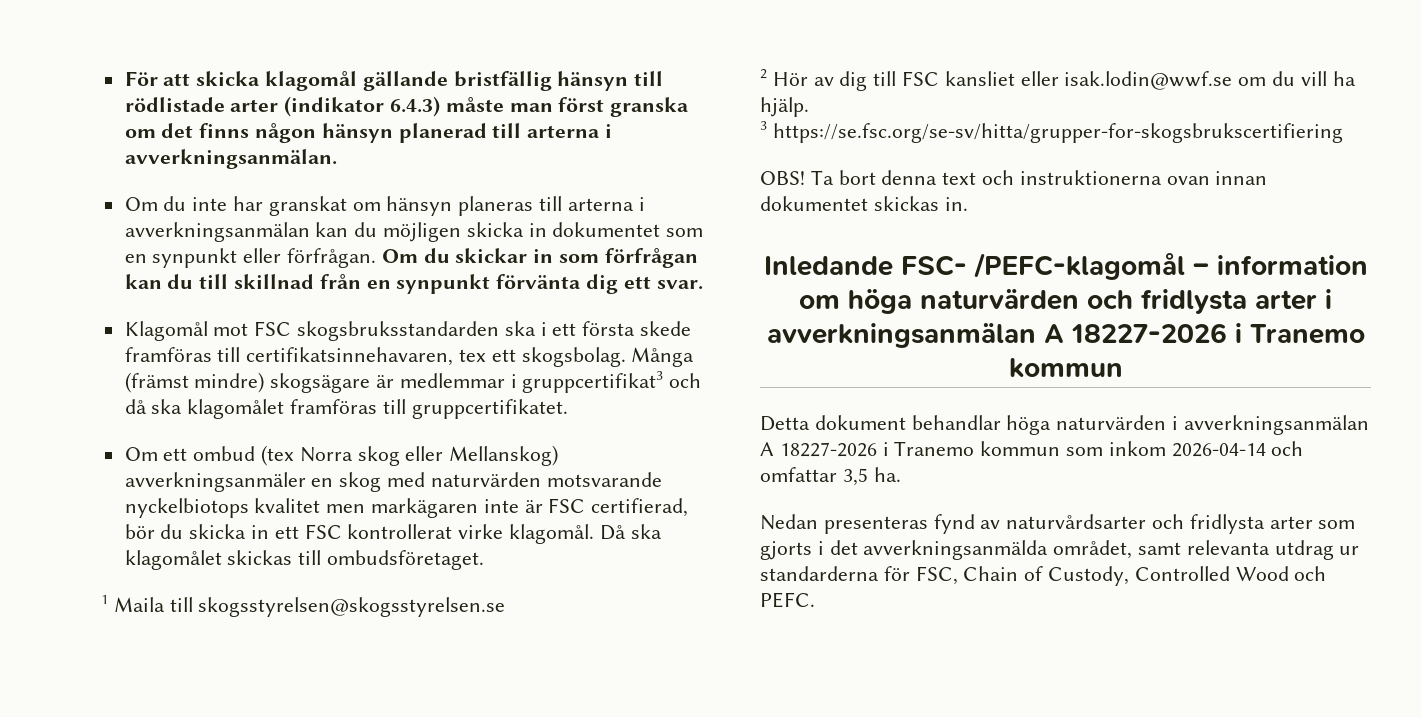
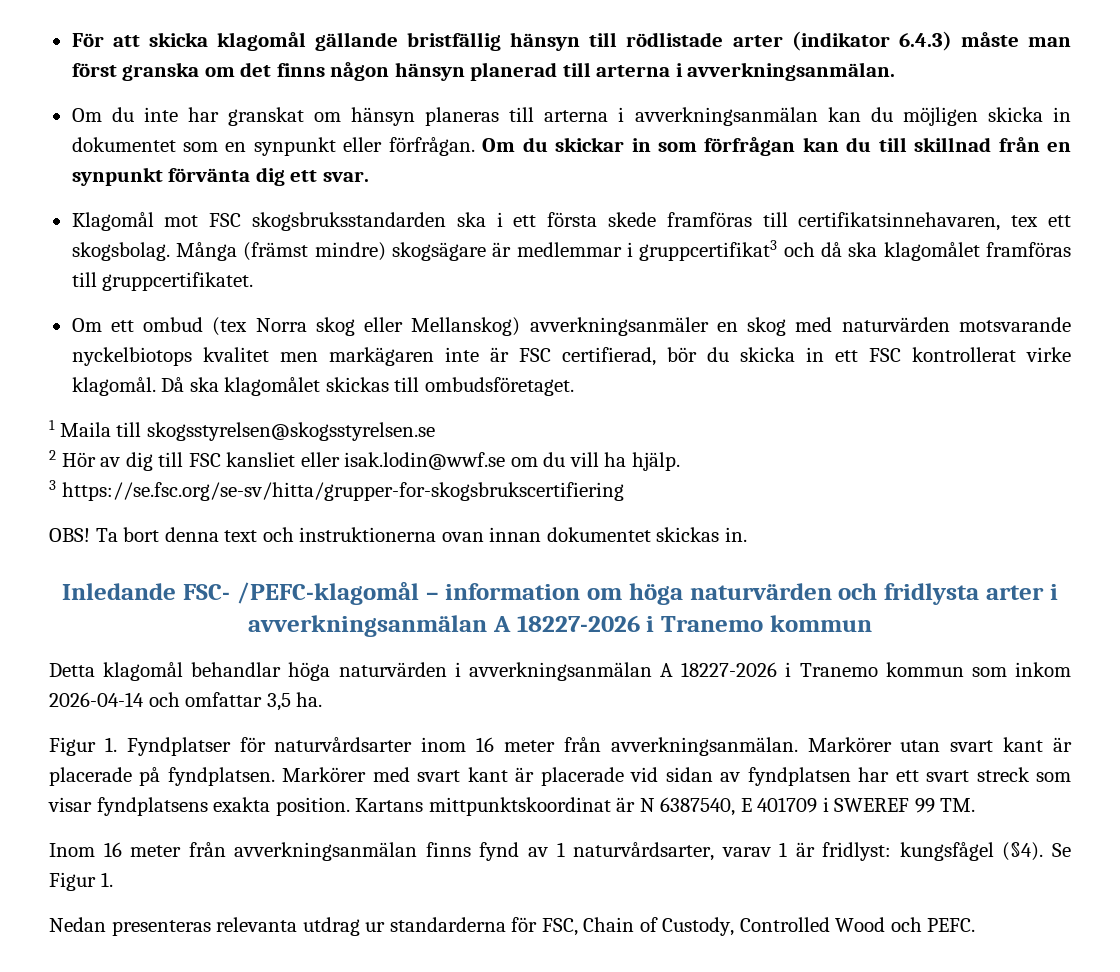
- Detta dokument behandlar höga naturvärden i avverkningsanmälan A 18227-2026 i Tranemo kommun som inkom 2026-04-14 och omfattar 3,5 ha.
+ Detta klagomål behandlar höga naturvärden i avverkningsanmälan A 18227-2026 i Tranemo kommun som inkom 2026-04-14 och omfattar 3,5 ha.
- Nedan presenteras fynd av naturvårdsarter och fridlysta arter som gjorts i det avverkningsanmälda området, samt relevanta utdrag ur standarderna för FSC, Chain of Custody, Controlled Wood och PEFC.
+ Figur 1. Fyndplatser för naturvårdsarter inom 16 meter från avverkningsanmälan. Markörer utan svart kant är placerade på fyndplatsen. Markörer med svart kant är placerade vid sidan av fyndplatsen har ett svart streck som visar fyndplatsens exakta position. Kartans mittpunktskoordinat är N 6387540, E 401709 i SWEREF 99 TM.
+ Inom 16 meter från avverkningsanmälan finns fynd av 1 naturvårdsarter, varav 1 är fridlyst: kungsfågel (§4). Se Figur 1.
+ Nedan presenteras relevanta utdrag ur standarderna för FSC, Chain of Custody, Controlled Wood och PEFC.

